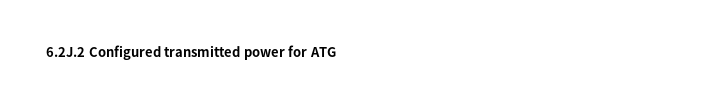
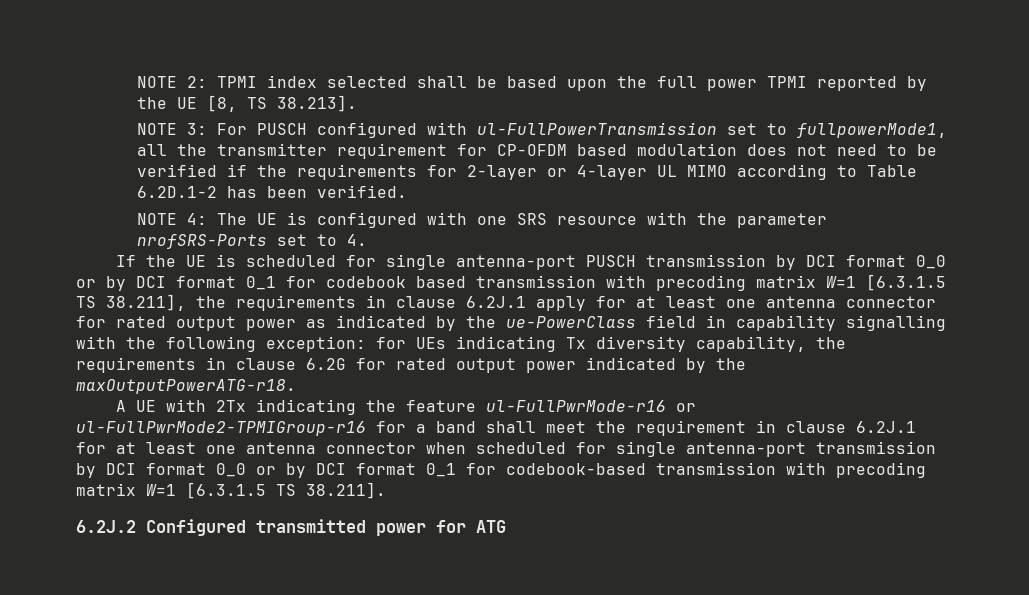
+ NOTE 2: TPMI index selected shall be based upon the full power TPMI reported by the UE [8, TS 38.213].
+ NOTE 3: For PUSCH configured with ul-FullPowerTransmission set to fullpowerMode1, all the transmitter requirement for CP-OFDM based modulation does not need to be verified if the requirements for 2-layer or 4-layer UL MIMO according to Table 6.2D.1-2 has been verified.
+ NOTE 4: The UE is configured with one SRS resource with the parameter nrofSRS-Ports set to 4.
+ If the UE is scheduled for single antenna-port PUSCH transmission by DCI format 0_0 or by DCI format 0_1 for codebook based transmission with precoding matrix W=1 [6.3.1.5 TS 38.211], the requirements in clause 6.2J.1 apply for at least one antenna connector for rated output power as indicated by the ue-PowerClass field in capability signalling with the following exception: for UEs indicating Tx diversity capability, the requirements in clause 6.2G for rated output power indicated by the maxOutputPowerATG-r18.
+ A UE with 2Tx indicating the feature ul-FullPwrMode-r16 or ul-FullPwrMode2-TPMIGroup-r16 for a band shall meet the requirement in clause 6.2J.1 for at least one antenna connector when scheduled for single antenna-port transmission by DCI format 0_0 or by DCI format 0_1 for codebook-based transmission with precoding matrix W=1 [6.3.1.5 TS 38.211].

